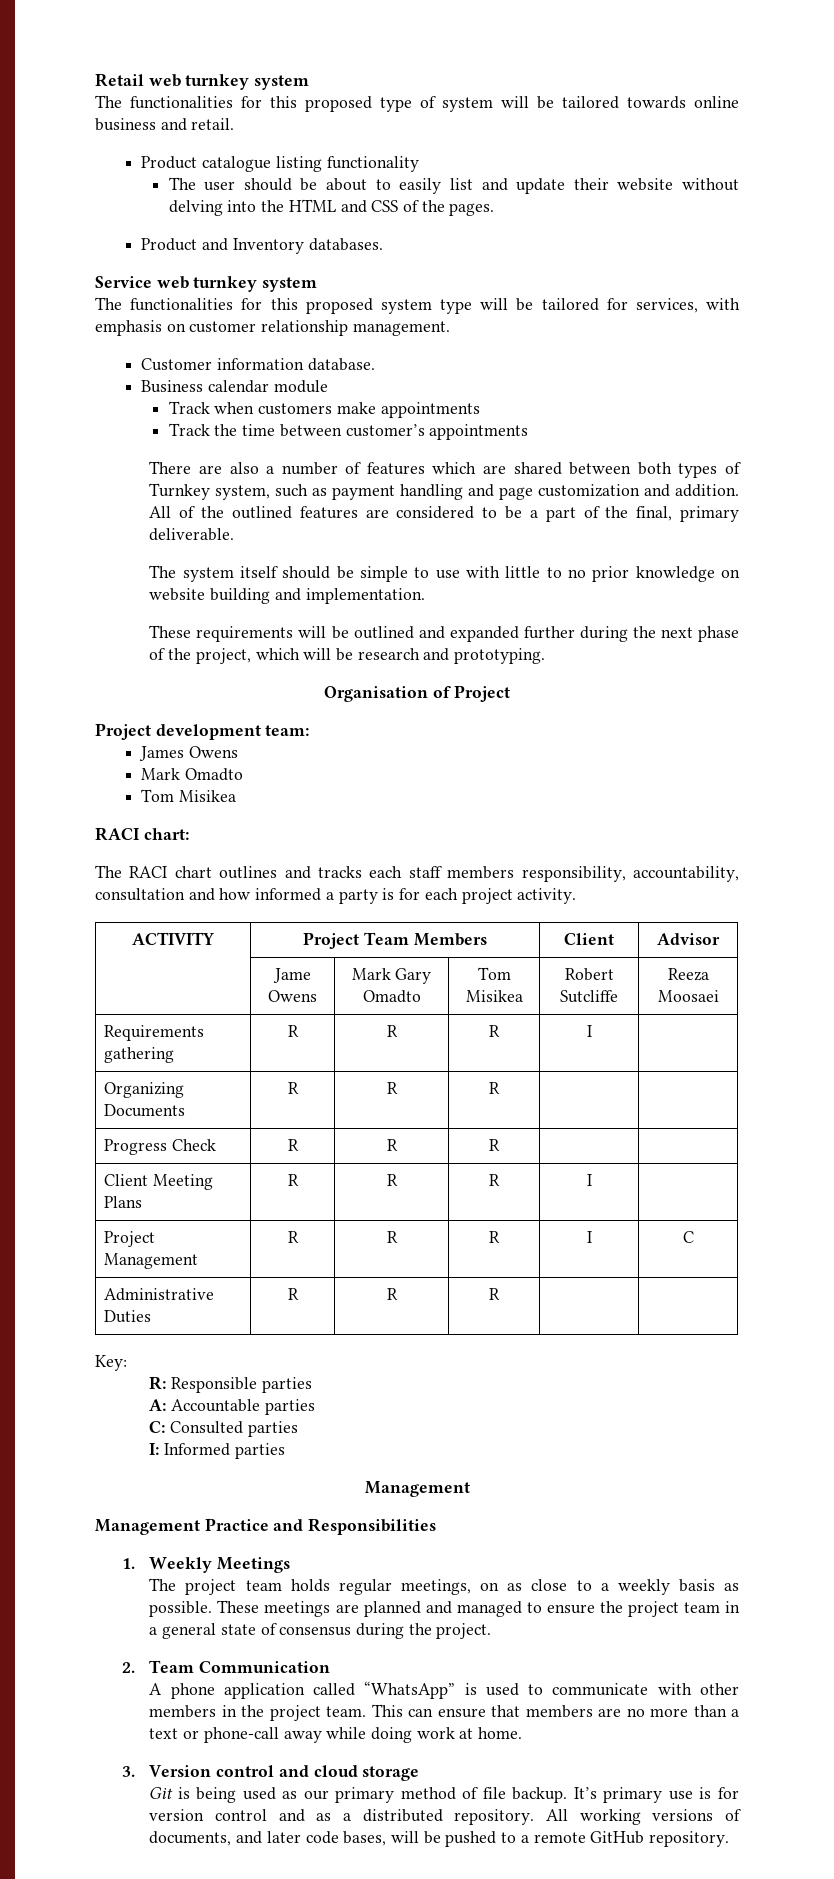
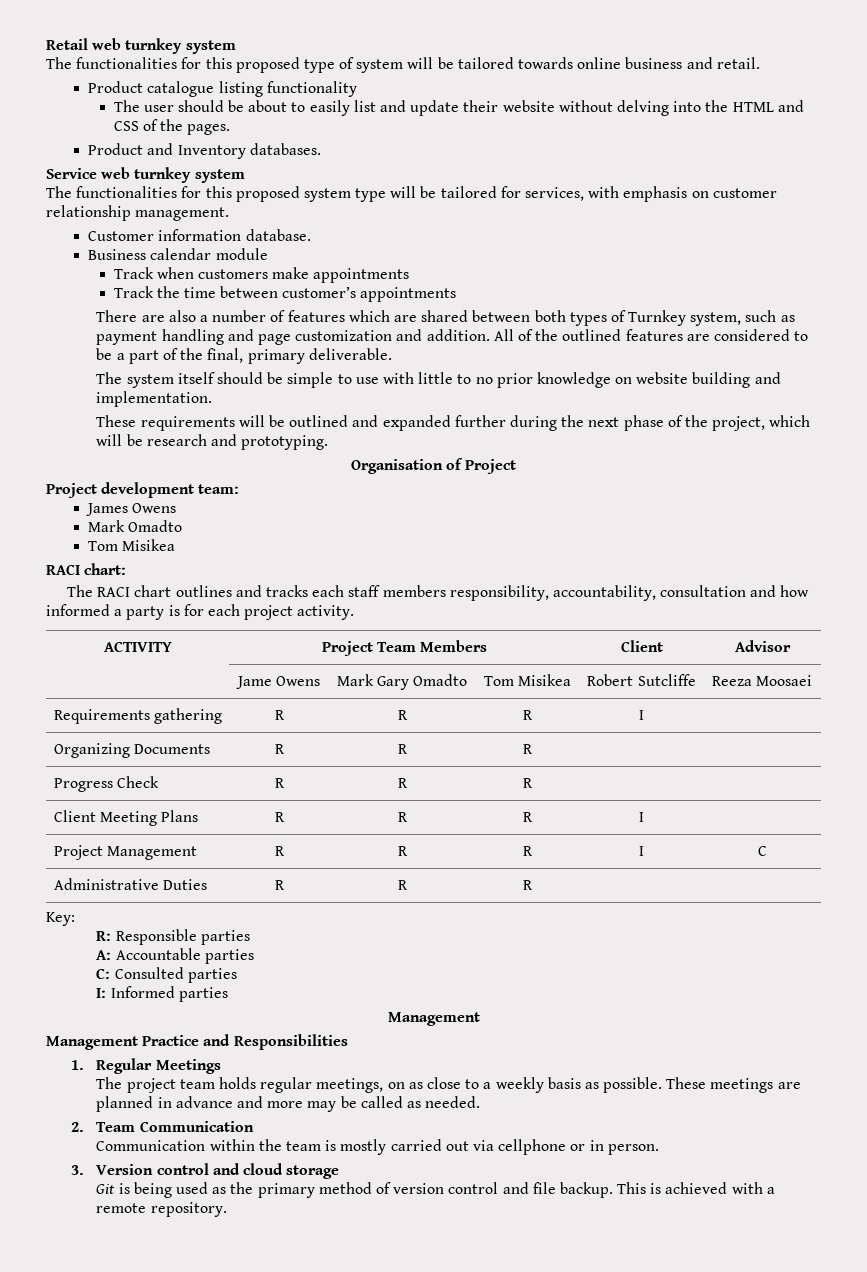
- 1. Weekly Meetings
+ 1. Regular Meetings
- These meetings are planned and managed to ensure the project team in a general state of consensus during the project.
+ These meetings are planned in advance and more may be called as needed.
  2. Team Communication
- A phone application called “WhatsApp” is used to communicate with other members in the project team. This can ensure that members are no more than a text or phone-call away while doing work at home.
+ Communication within the team is mostly carried out via cellphone or in person.
- Git is being used as our primary method of file backup. It’s primary use is for version control and as a distributed repository. All working versions of documents, and later code bases, will be pushed to a remote GitHub repository.
+ Git is being used as the primary method of version control and file backup. This is achieved with a remote repository.

